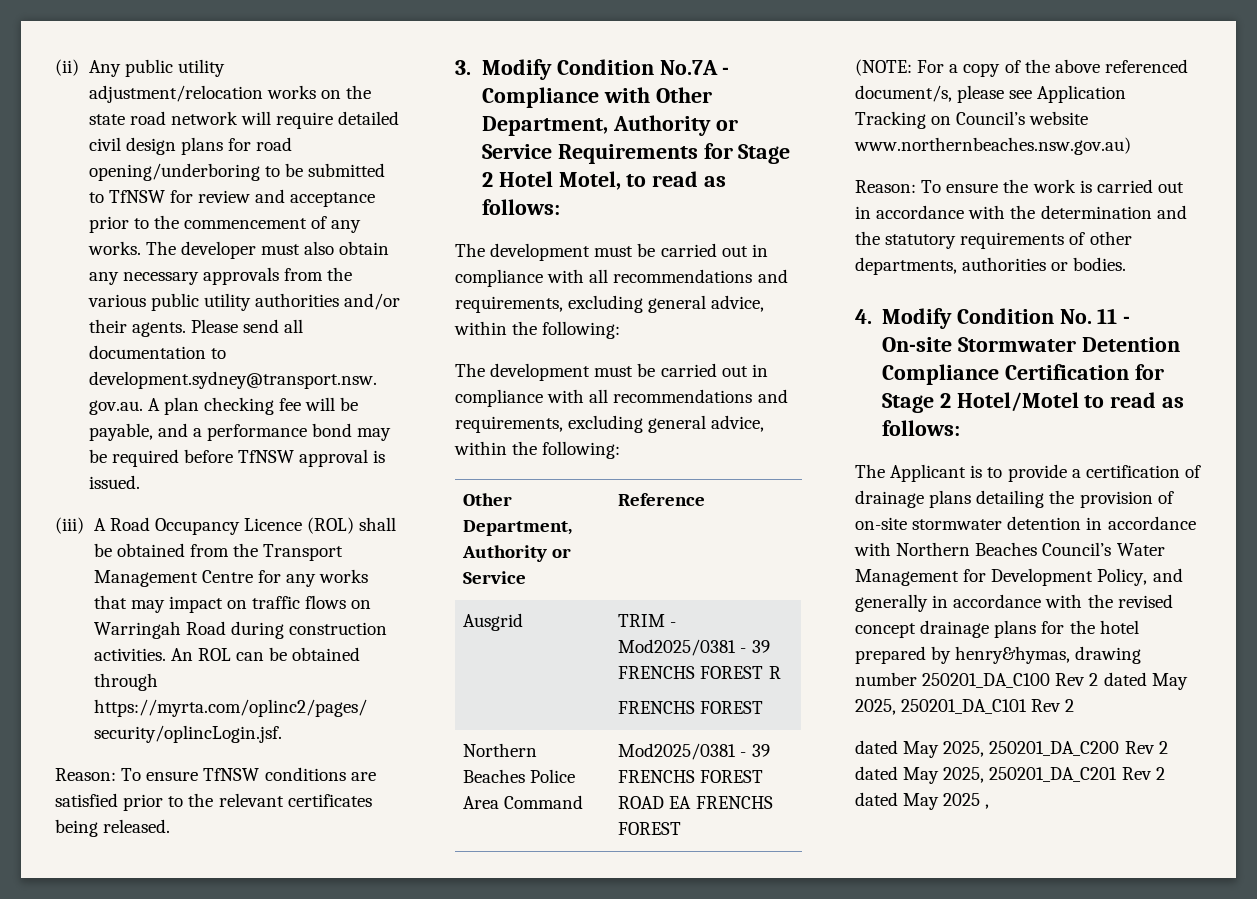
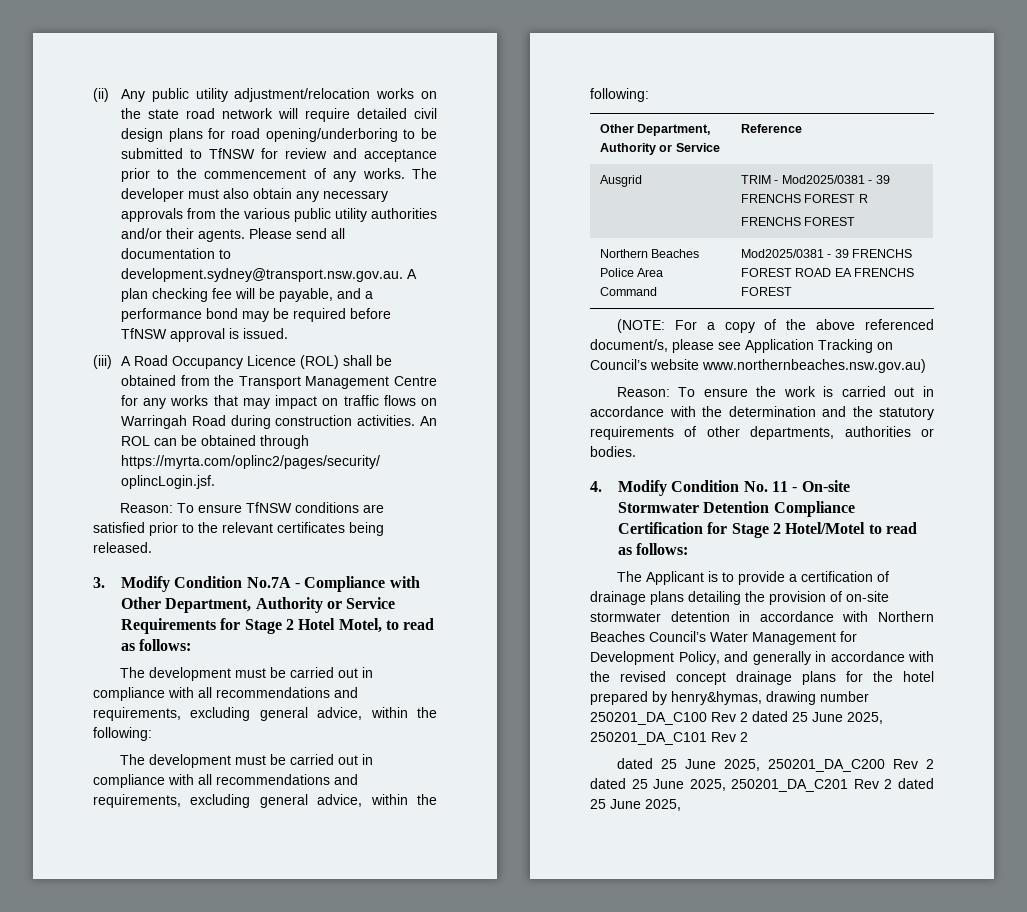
- The Applicant is to provide a certification of drainage plans detailing the provision of on-site stormwater detention in accordance with Northern Beaches Council’s Water Management for Development Policy, and generally in accordance with the revised concept drainage plans for the hotel prepared by henry&hymas, drawing number 250201_DA_C100 Rev 2 dated May 2025, 250201_DA_C101 Rev 2
+ The Applicant is to provide a certification of drainage plans detailing the provision of on-site stormwater detention in accordance with Northern Beaches Council’s Water Management for Development Policy, and generally in accordance with the revised concept drainage plans for the hotel prepared by henry&hymas, drawing number 250201_DA_C100 Rev 2 dated 25 June 2025, 250201_DA_C101 Rev 2
- dated May 2025, 250201_DA_C200 Rev 2 dated May 2025, 250201_DA_C201 Rev 2 dated May 2025 ,
+ dated 25 June 2025, 250201_DA_C200 Rev 2 dated 25 June 2025, 250201_DA_C201 Rev 2 dated 25 June 2025,

